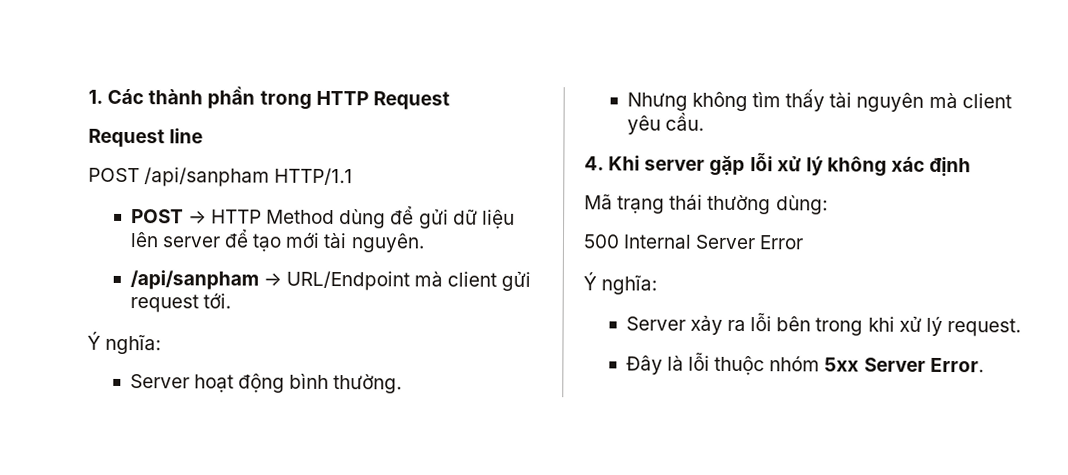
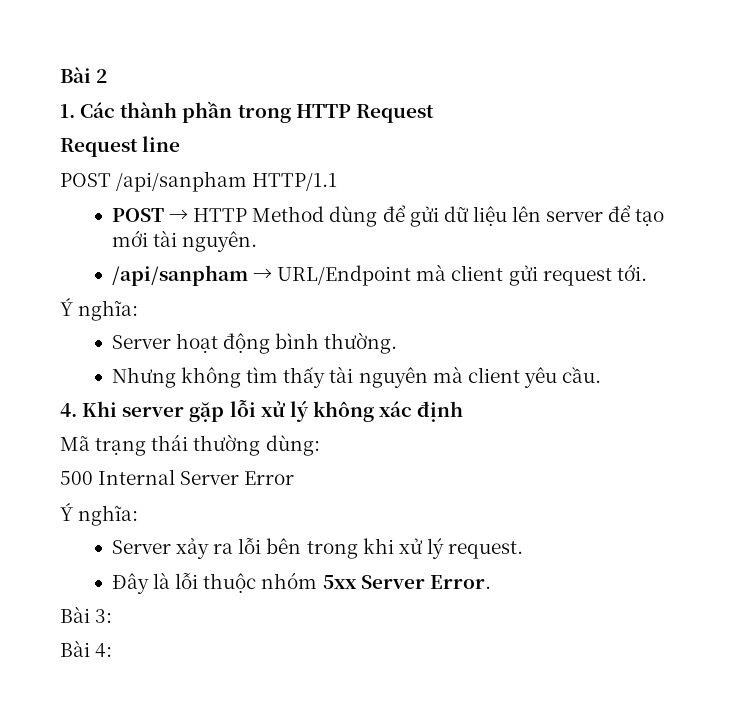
+ Bài 2
+ Bài 3:
+ Bài 4:

